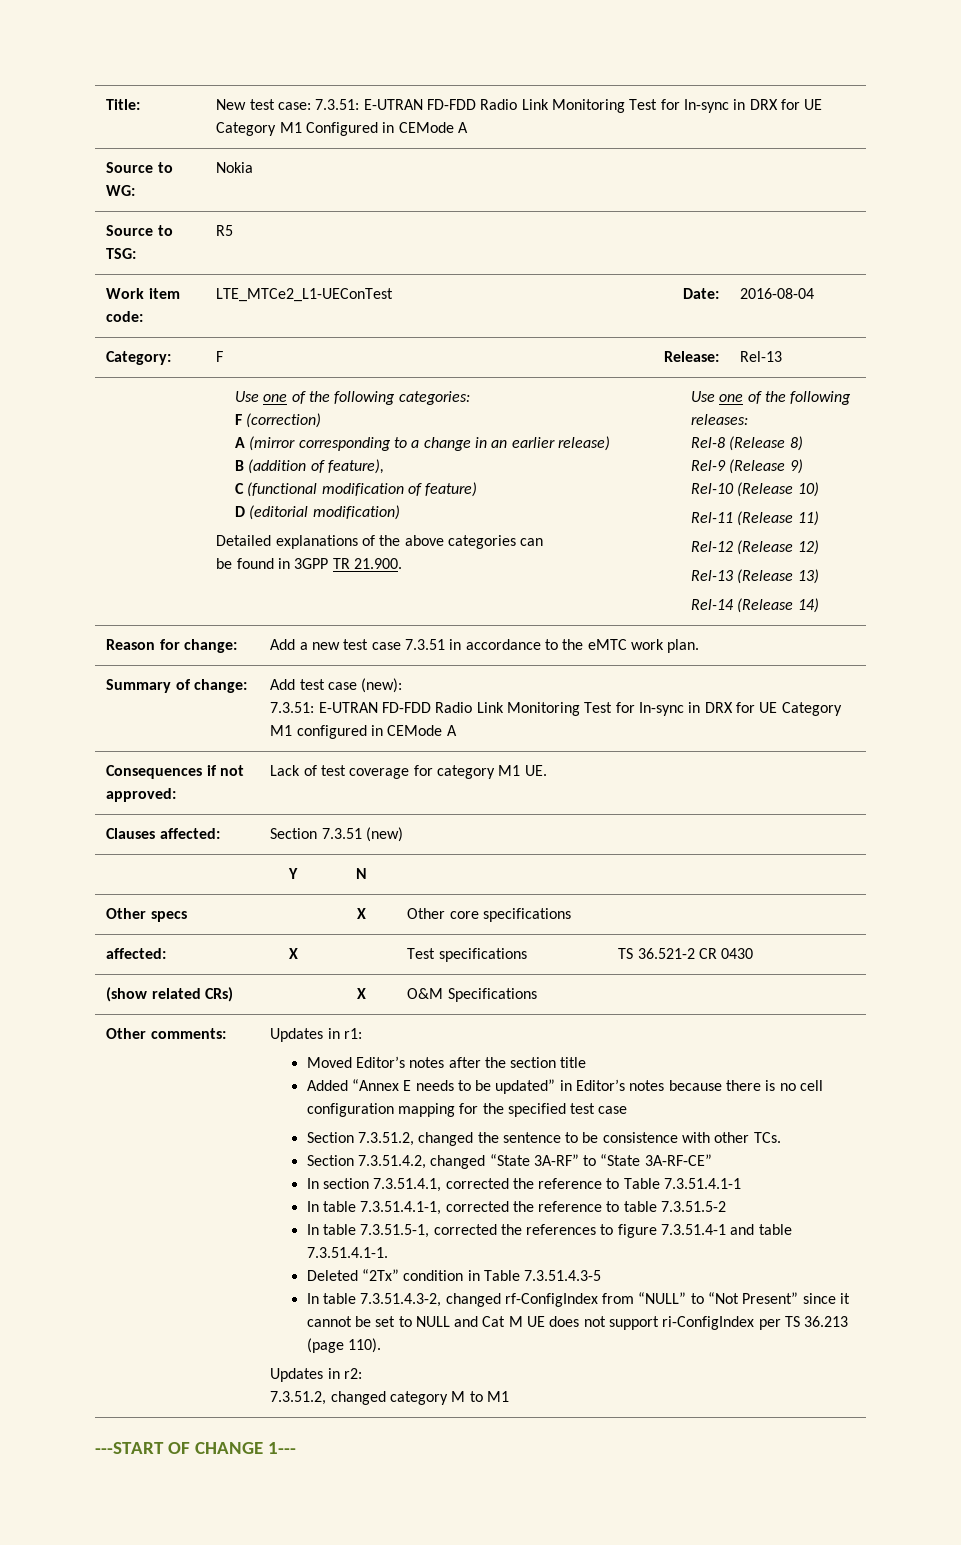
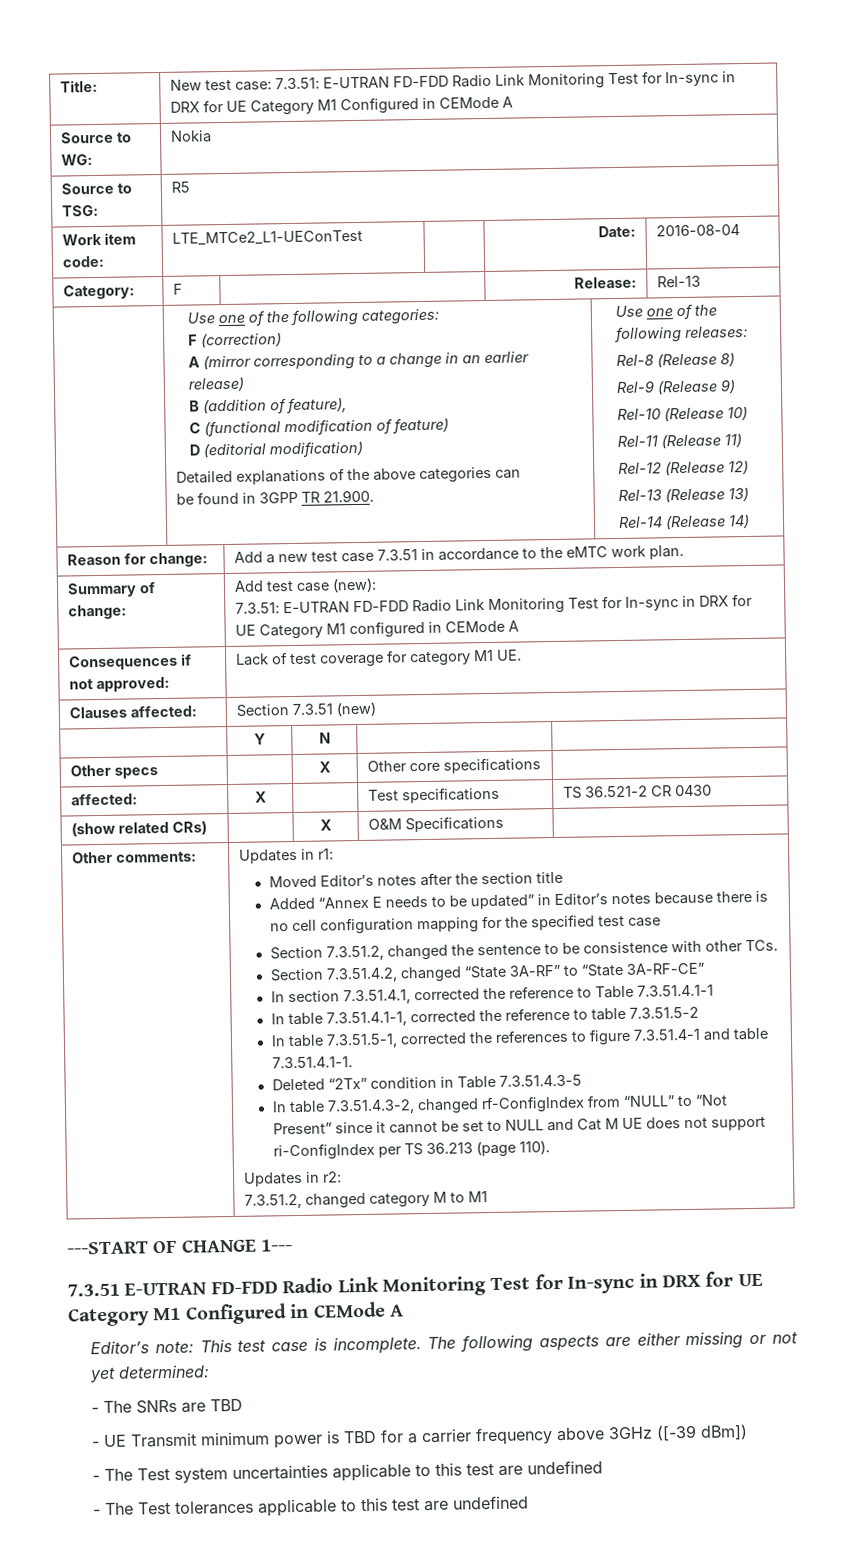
+ 7.3.51 E-UTRAN FD-FDD Radio Link Monitoring Test for In-sync in DRX for UE Category M1 Configured in CEMode A
+ Editor’s note: This test case is incomplete. The following aspects are either missing or not yet determined:
+ - The SNRs are TBD
+ - UE Transmit minimum power is TBD for a carrier frequency above 3GHz ([-39 dBm])
+ - The Test system uncertainties applicable to this test are undefined
+ - The Test tolerances applicable to this test are undefined

